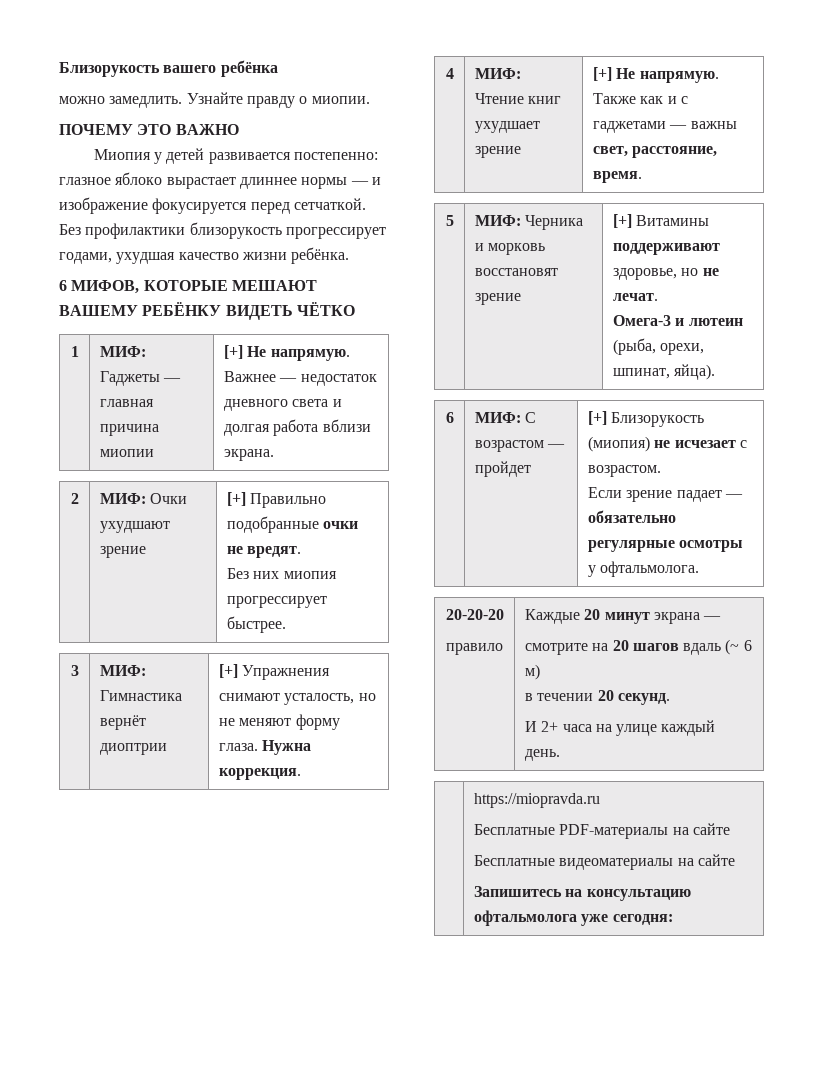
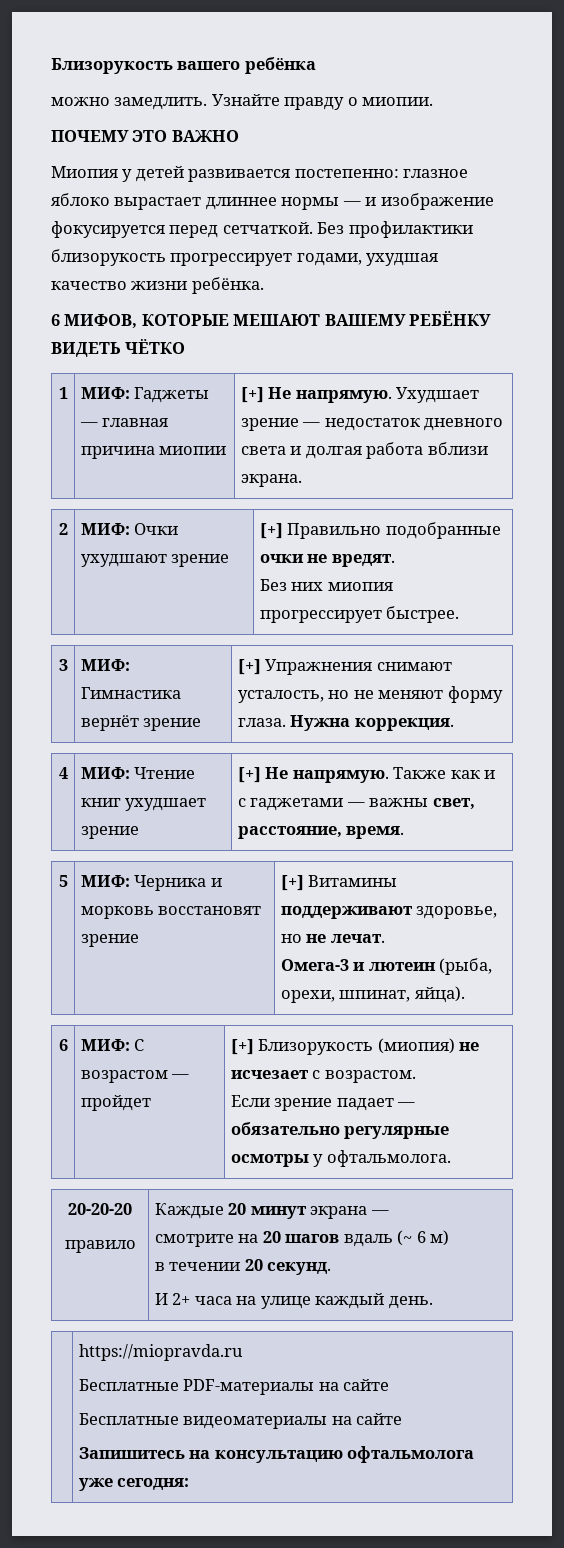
- 1 | МИФ: Гаджеты — главная причина миопии | [+] Не напрямую. Важнее — недостаток дневного света и долгая работа вблизи экрана.
+ 1 | МИФ: Гаджеты — главная причина миопии | [+] Не напрямую. Ухудшает зрение — недостаток дневного света и долгая работа вблизи экрана.
- 3 | МИФ: Гимнастика вернёт диоптрии | [+] Упражнения снимают усталость, но не меняют форму глаза. Нужна коррекция.
+ 3 | МИФ: Гимнастика вернёт зрение | [+] Упражнения снимают усталость, но не меняют форму глаза. Нужна коррекция.

